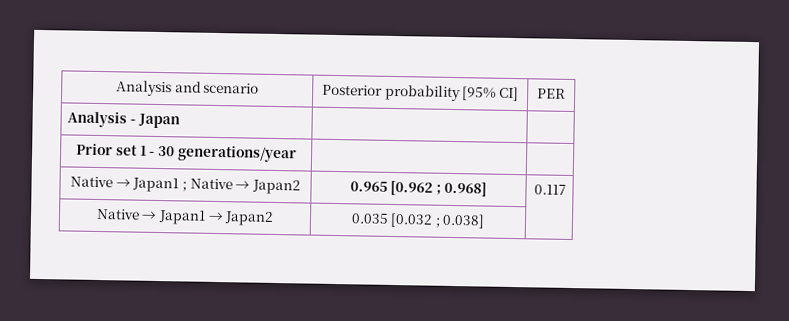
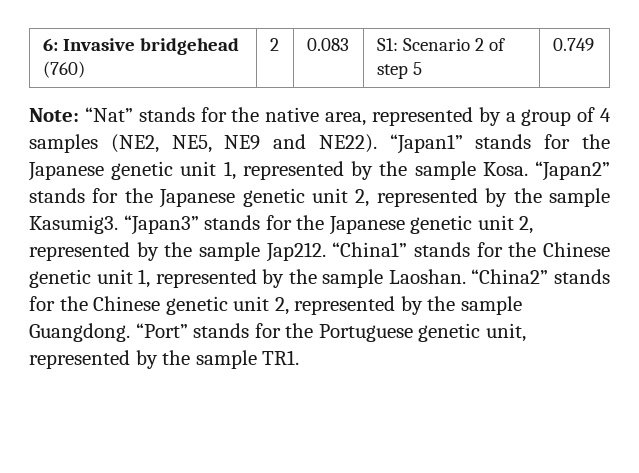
- Analysis and scenario | Posterior probability [95% CI] | PER
- Analysis - Japan | |
- Prior set 1 - 30 generations/year | |
- Native → Japan1 ; Native → Japan2 | 0.965 [0.962 ; 0.968] | 0.117
- Native → Japan1 → Japan2 | 0.035 [0.032 ; 0.038] |
+ 6: Invasive bridgehead (760) | 2 | 0.083 | S1: Scenario 2 of step 5 | 0.749
+ Note: “Nat” stands for the native area, represented by a group of 4 samples (NE2, NE5, NE9 and NE22). “Japan1” stands for the Japanese genetic unit 1, represented by the sample Kosa. “Japan2” stands for the Japanese genetic unit 2, represented by the sample Kasumig3. “Japan3” stands for the Japanese genetic unit 2, represented by the sample Jap212. “China1” stands for the Chinese genetic unit 1, represented by the sample Laoshan. “China2” stands for the Chinese genetic unit 2, represented by the sample Guangdong. “Port” stands for the Portuguese genetic unit, represented by the sample TR1.

